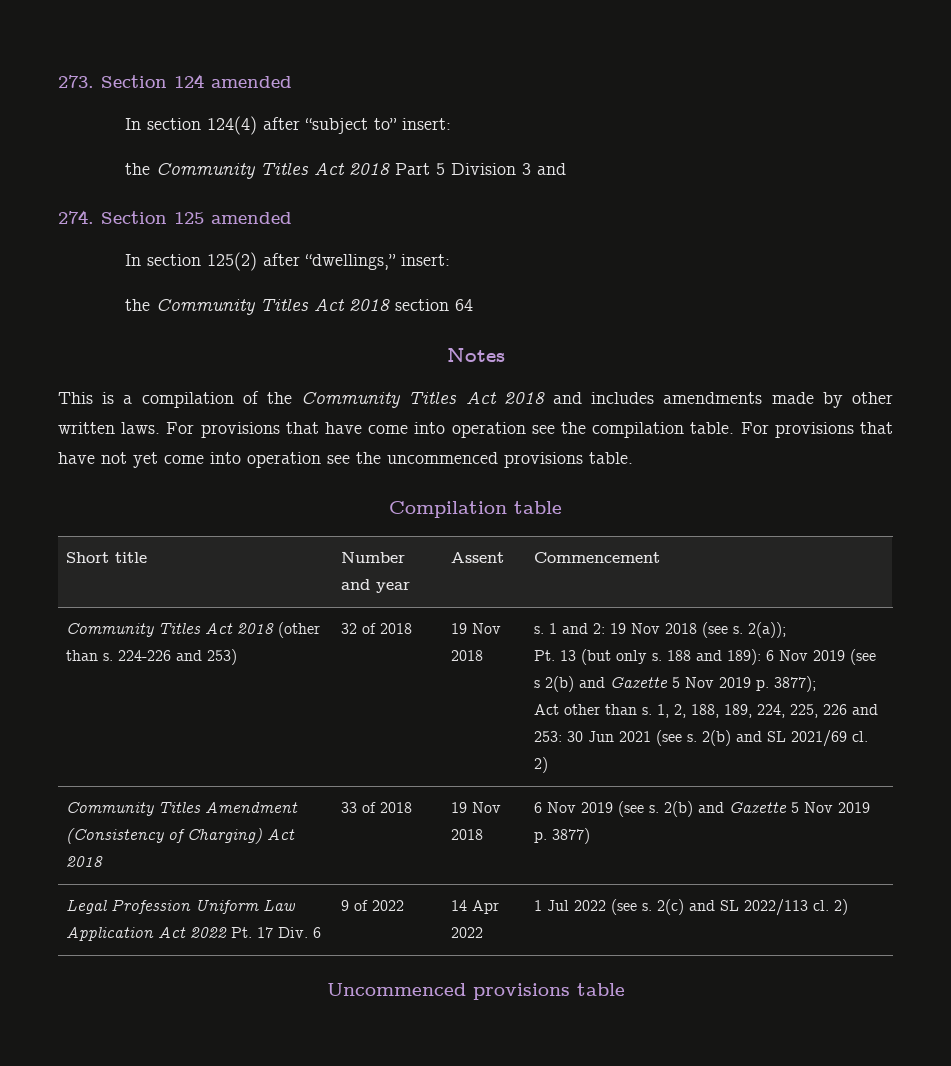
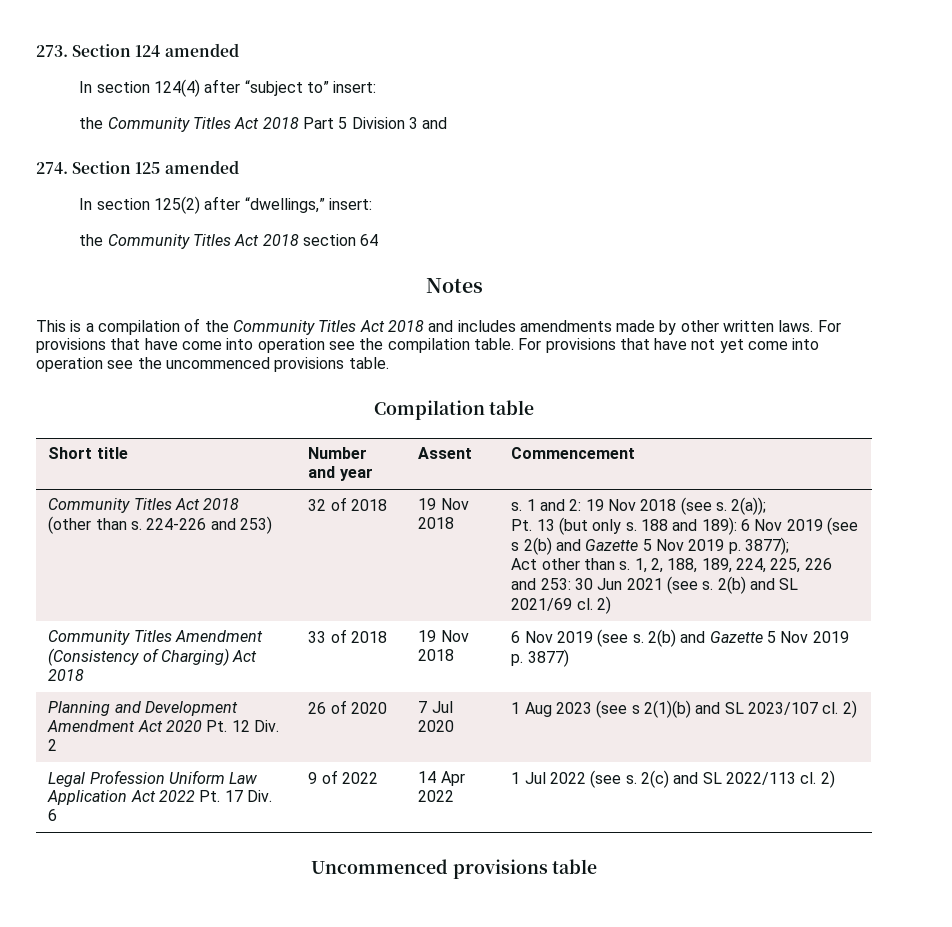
+ Planning and Development Amendment Act 2020 Pt. 12 Div. 2 | 26 of 2020 | 7 Jul 2020 | 1 Aug 2023 (see s 2(1)(b) and SL 2023/107 cl. 2)

